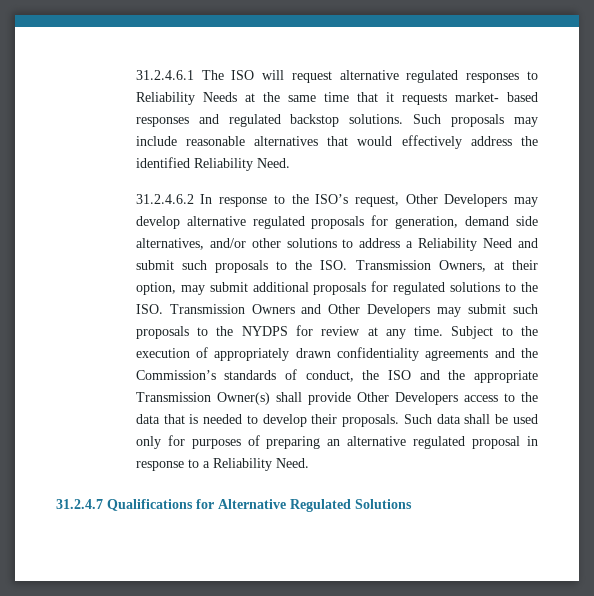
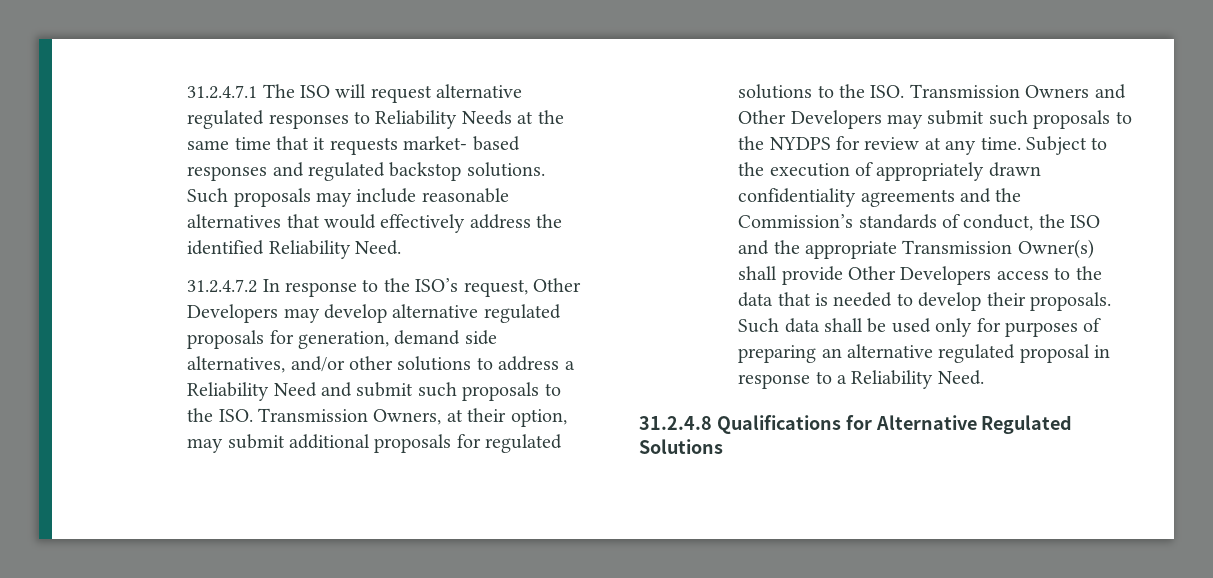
- 31.2.4.6.1 The ISO will request alternative regulated responses to Reliability Needs at the same time that it requests market- based responses and regulated backstop solutions.
+ 31.2.4.7.1 The ISO will request alternative regulated responses to Reliability Needs at the same time that it requests market- based responses and regulated backstop solutions.
- 31.2.4.6.2 In response to the ISO’s request, Other Developers may develop alternative regulated proposals for generation, demand side alternatives, and/or other solutions to address a Reliability Need and submit such proposals to the ISO. Transmission Owners, at their option, may submit additional proposals for regulated solutions to the ISO. Transmission Owners and Other Developers may submit such proposals to the NYDPS for review at any time.
+ 31.2.4.7.2 In response to the ISO’s request, Other Developers may develop alternative regulated proposals for generation, demand side alternatives, and/or other solutions to address a Reliability Need and submit such proposals to the ISO. Transmission Owners, at their option, may submit additional proposals for regulated solutions to the ISO. Transmission Owners and Other Developers may submit such proposals to the NYDPS for review at any time.
- 31.2.4.7 Qualifications for Alternative Regulated Solutions
+ 31.2.4.8 Qualifications for Alternative Regulated Solutions

